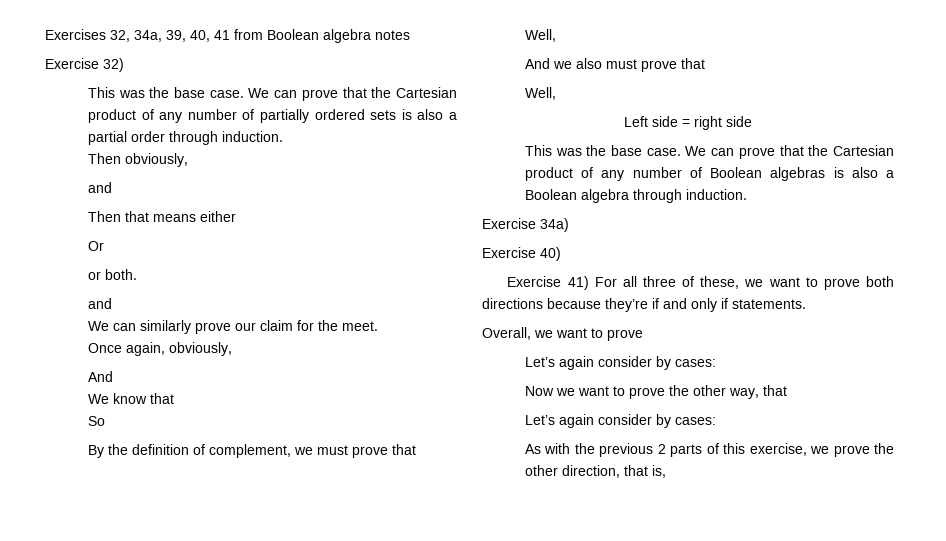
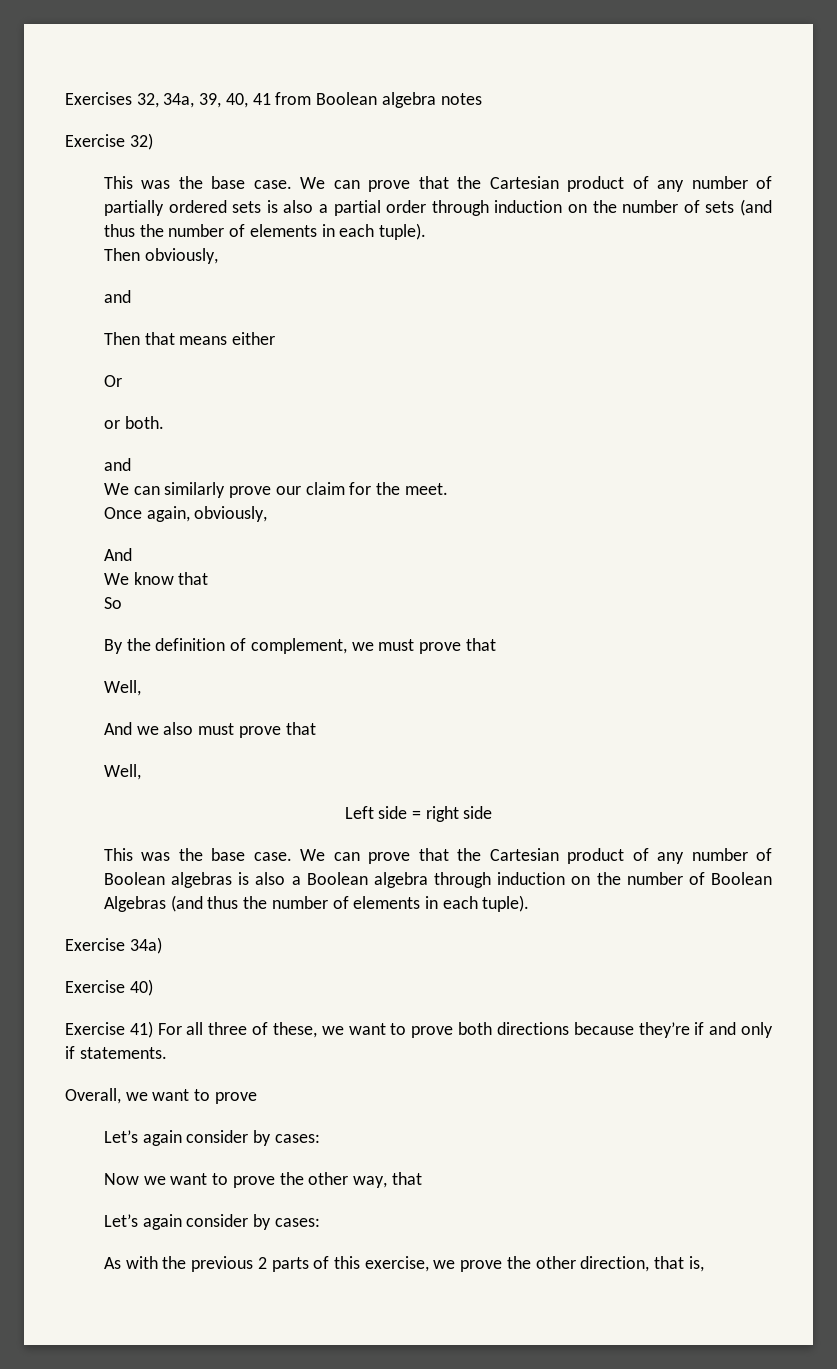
- We can prove that the Cartesian product of any number of partially ordered sets is also a partial order through induction.
+ We can prove that the Cartesian product of any number of partially ordered sets is also a partial order through induction on the number of sets (and thus the number of elements in each tuple).
- We can prove that the Cartesian product of any number of Boolean algebras is also a Boolean algebra through induction.
+ We can prove that the Cartesian product of any number of Boolean algebras is also a Boolean algebra through induction on the number of Boolean Algebras (and thus the number of elements in each tuple).

